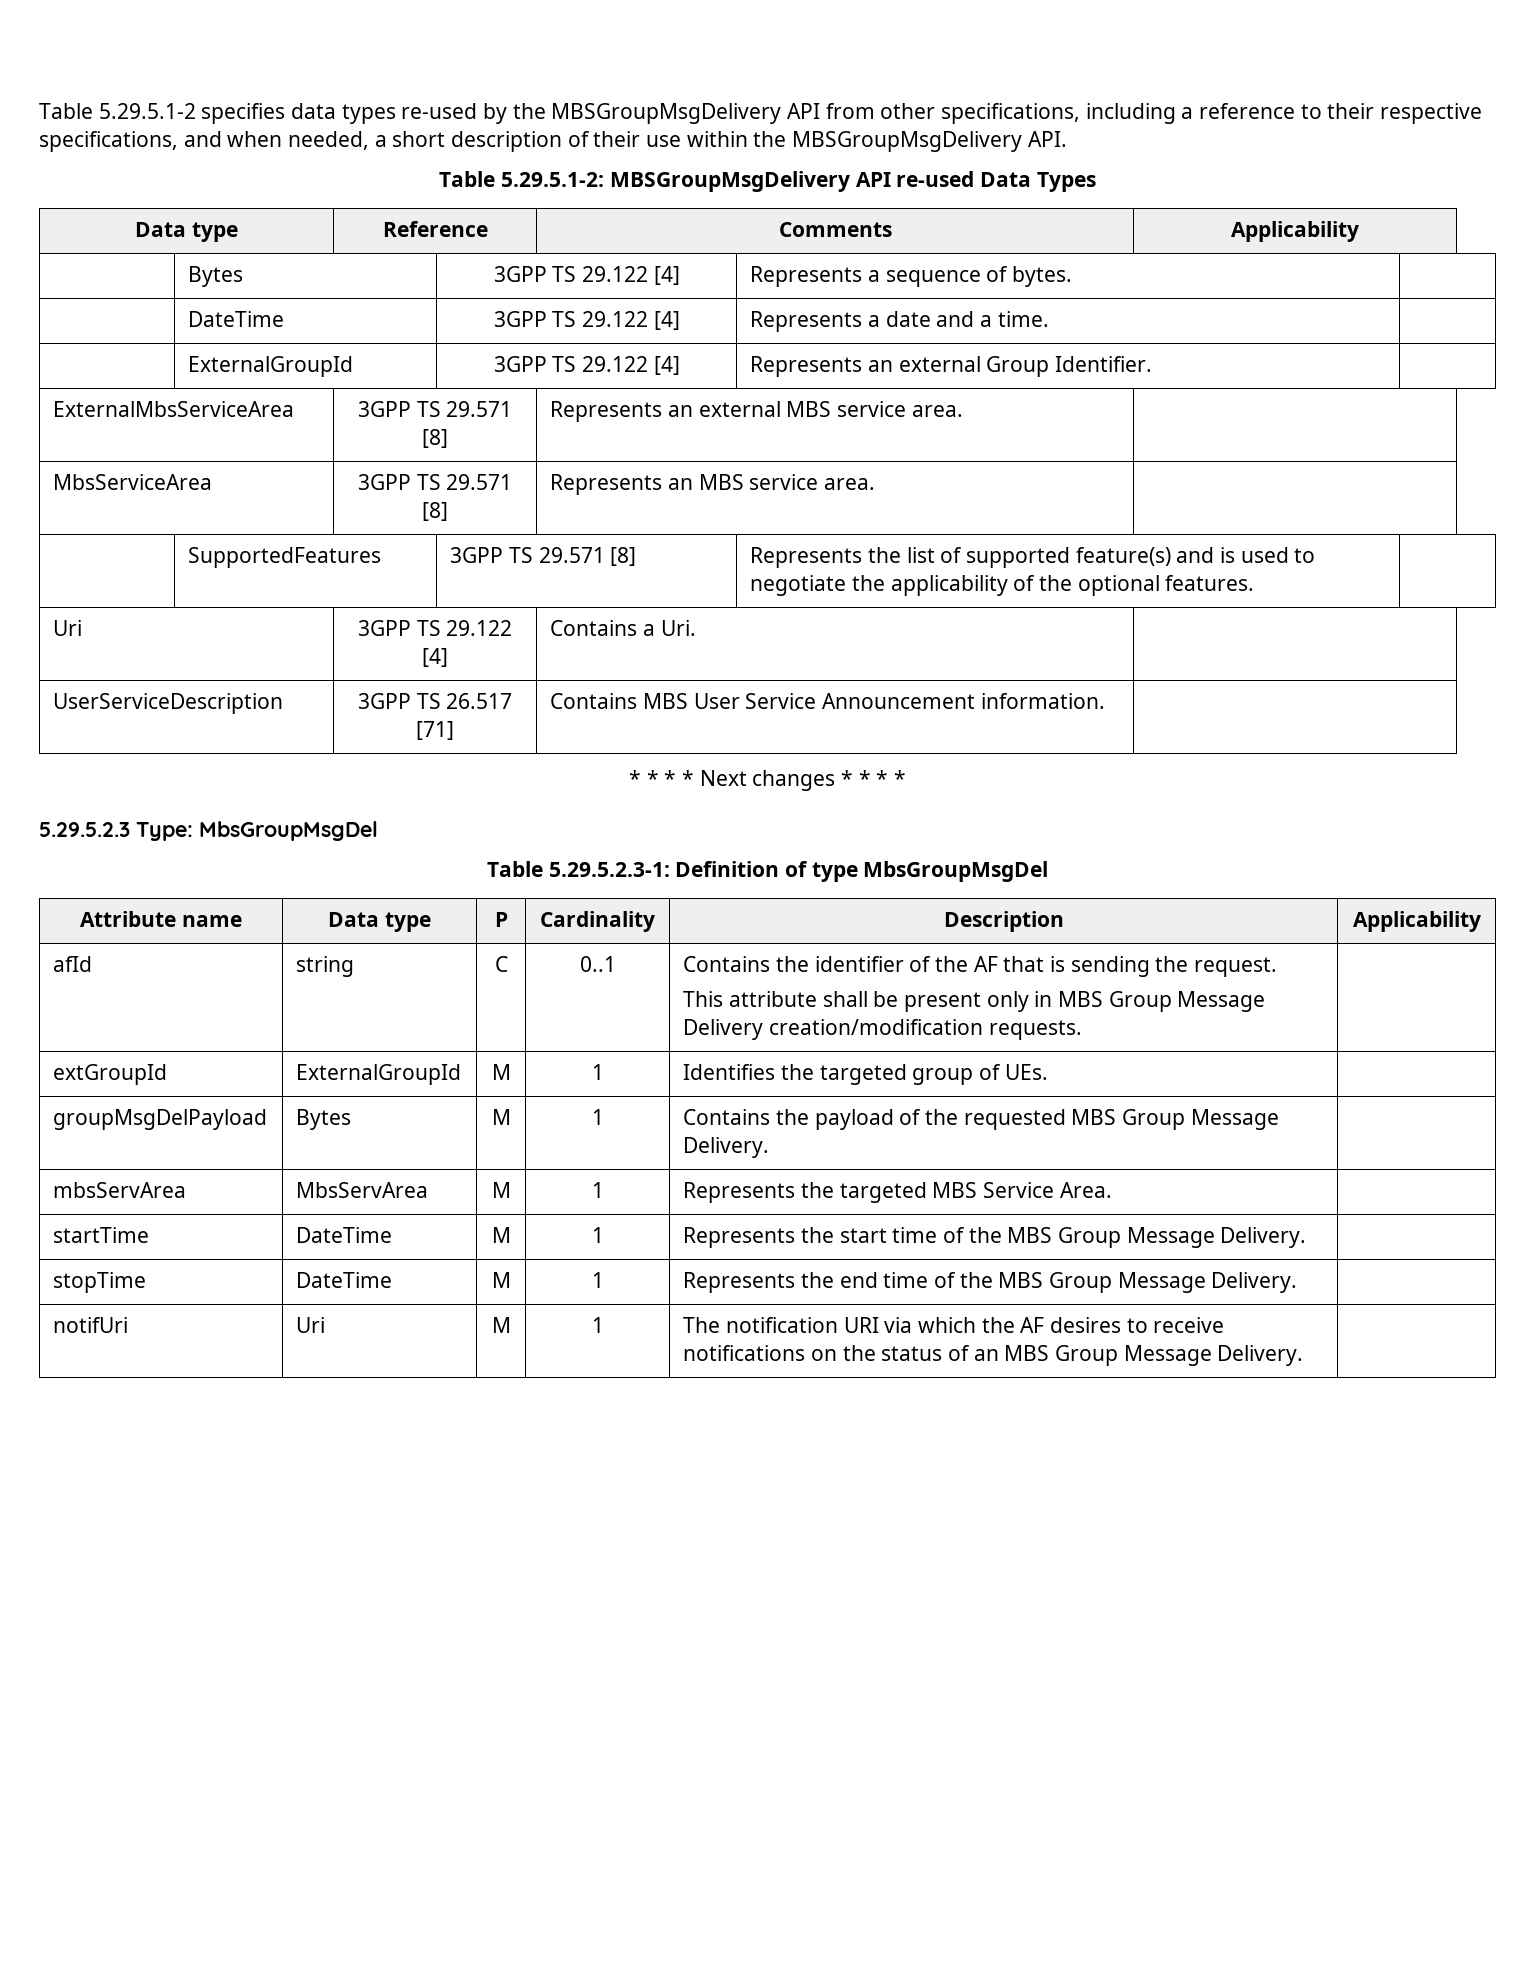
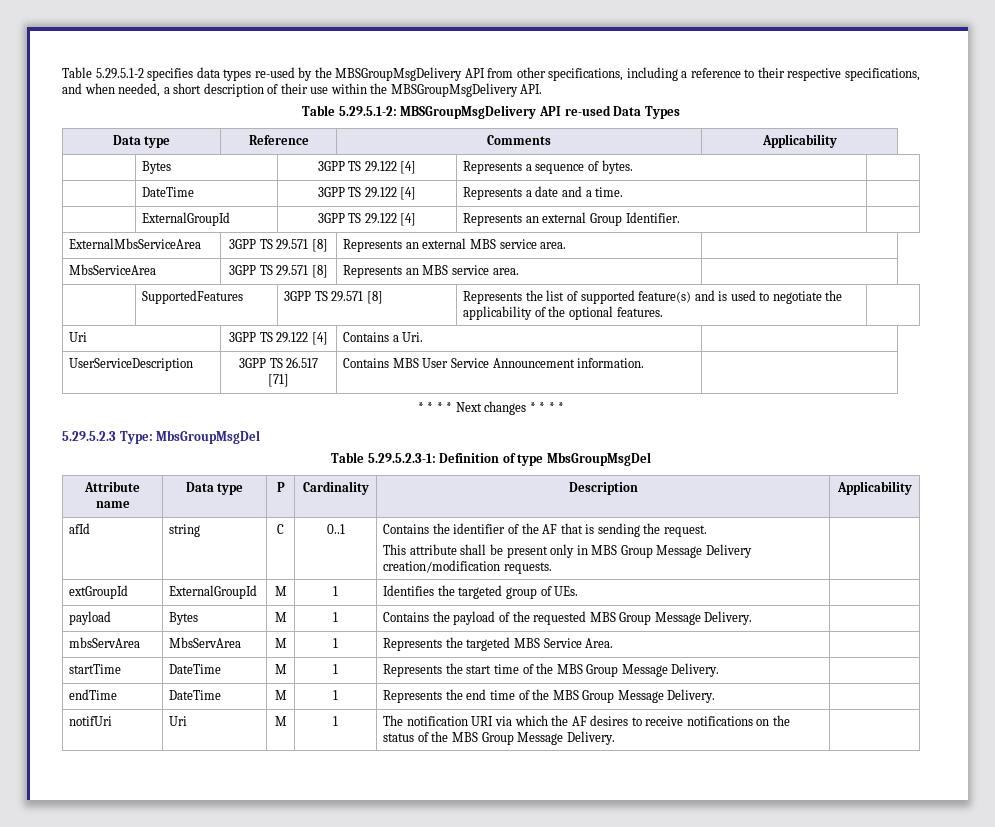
- groupMsgDelPayload | Bytes | M | 1 | Contains the payload of the requested MBS Group Message Delivery. |
+ payload | Bytes | M | 1 | Contains the payload of the requested MBS Group Message Delivery. |
- stopTime | DateTime | M | 1 | Represents the end time of the MBS Group Message Delivery. |
+ endTime | DateTime | M | 1 | Represents the end time of the MBS Group Message Delivery. |
- notifUri | Uri | M | 1 | The notification URI via which the AF desires to receive notifications on the status of an MBS Group Message Delivery. |
+ notifUri | Uri | M | 1 | The notification URI via which the AF desires to receive notifications on the status of the MBS Group Message Delivery. |

